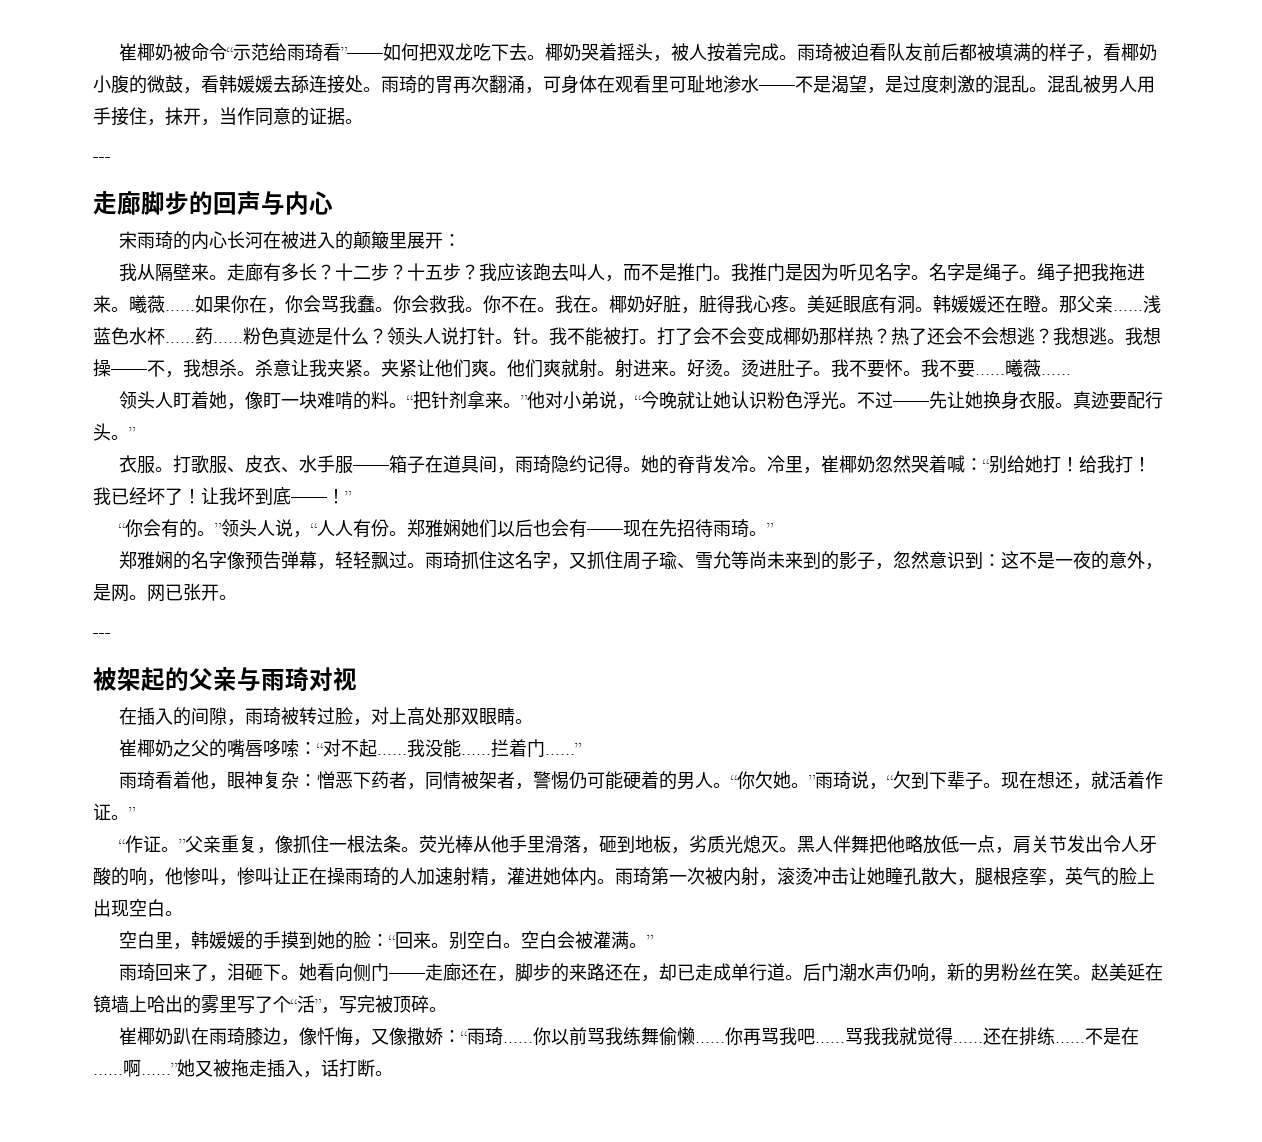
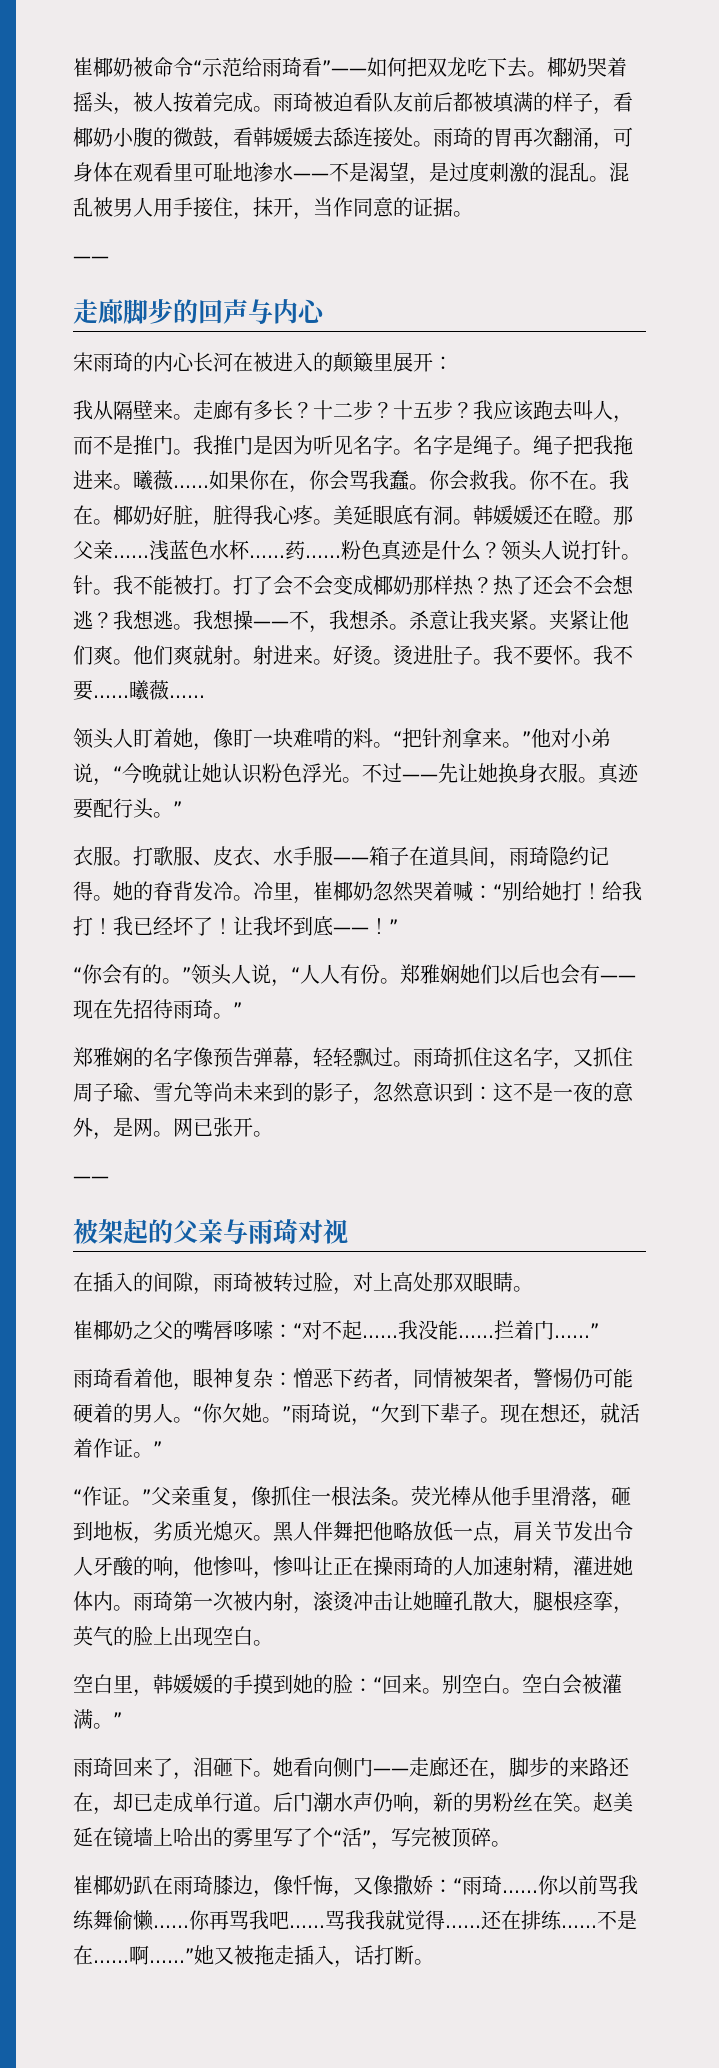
  混乱被男人用手接住，抹开，当作同意的证据。
- ---
+ ——
  网已张开。
- ---
+ ——

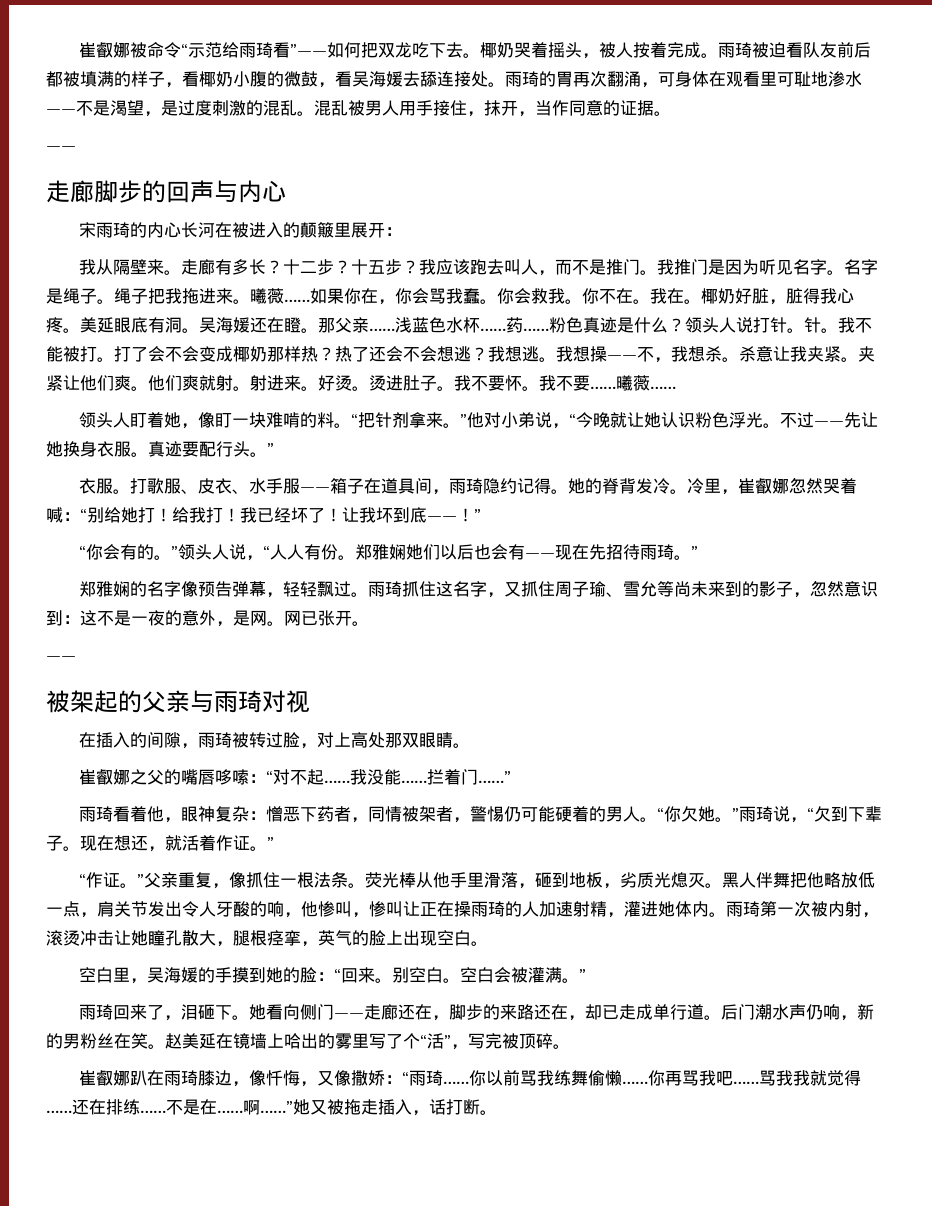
- 崔椰奶被命令“示范给雨琦看”——如何把双龙吃下去。
+ 崔叡娜被命令“示范给雨琦看”——如何把双龙吃下去。
- 雨琦被迫看队友前后都被填满的样子，看椰奶小腹的微鼓，看韩媛媛去舔连接处。
+ 雨琦被迫看队友前后都被填满的样子，看椰奶小腹的微鼓，看吴海媛去舔连接处。
- 韩媛媛还在瞪。
+ 吴海媛还在瞪。
- 冷里，崔椰奶忽然哭着喊：“别给她打！
+ 冷里，崔叡娜忽然哭着喊：“别给她打！
- 崔椰奶之父的嘴唇哆嗦：“对不起……
+ 崔叡娜之父的嘴唇哆嗦：“对不起……
- 空白里，韩媛媛的手摸到她的脸：“回来。
+ 空白里，吴海媛的手摸到她的脸：“回来。
- 崔椰奶趴在雨琦膝边，像忏悔，又像撒娇：“雨琦……
+ 崔叡娜趴在雨琦膝边，像忏悔，又像撒娇：“雨琦……

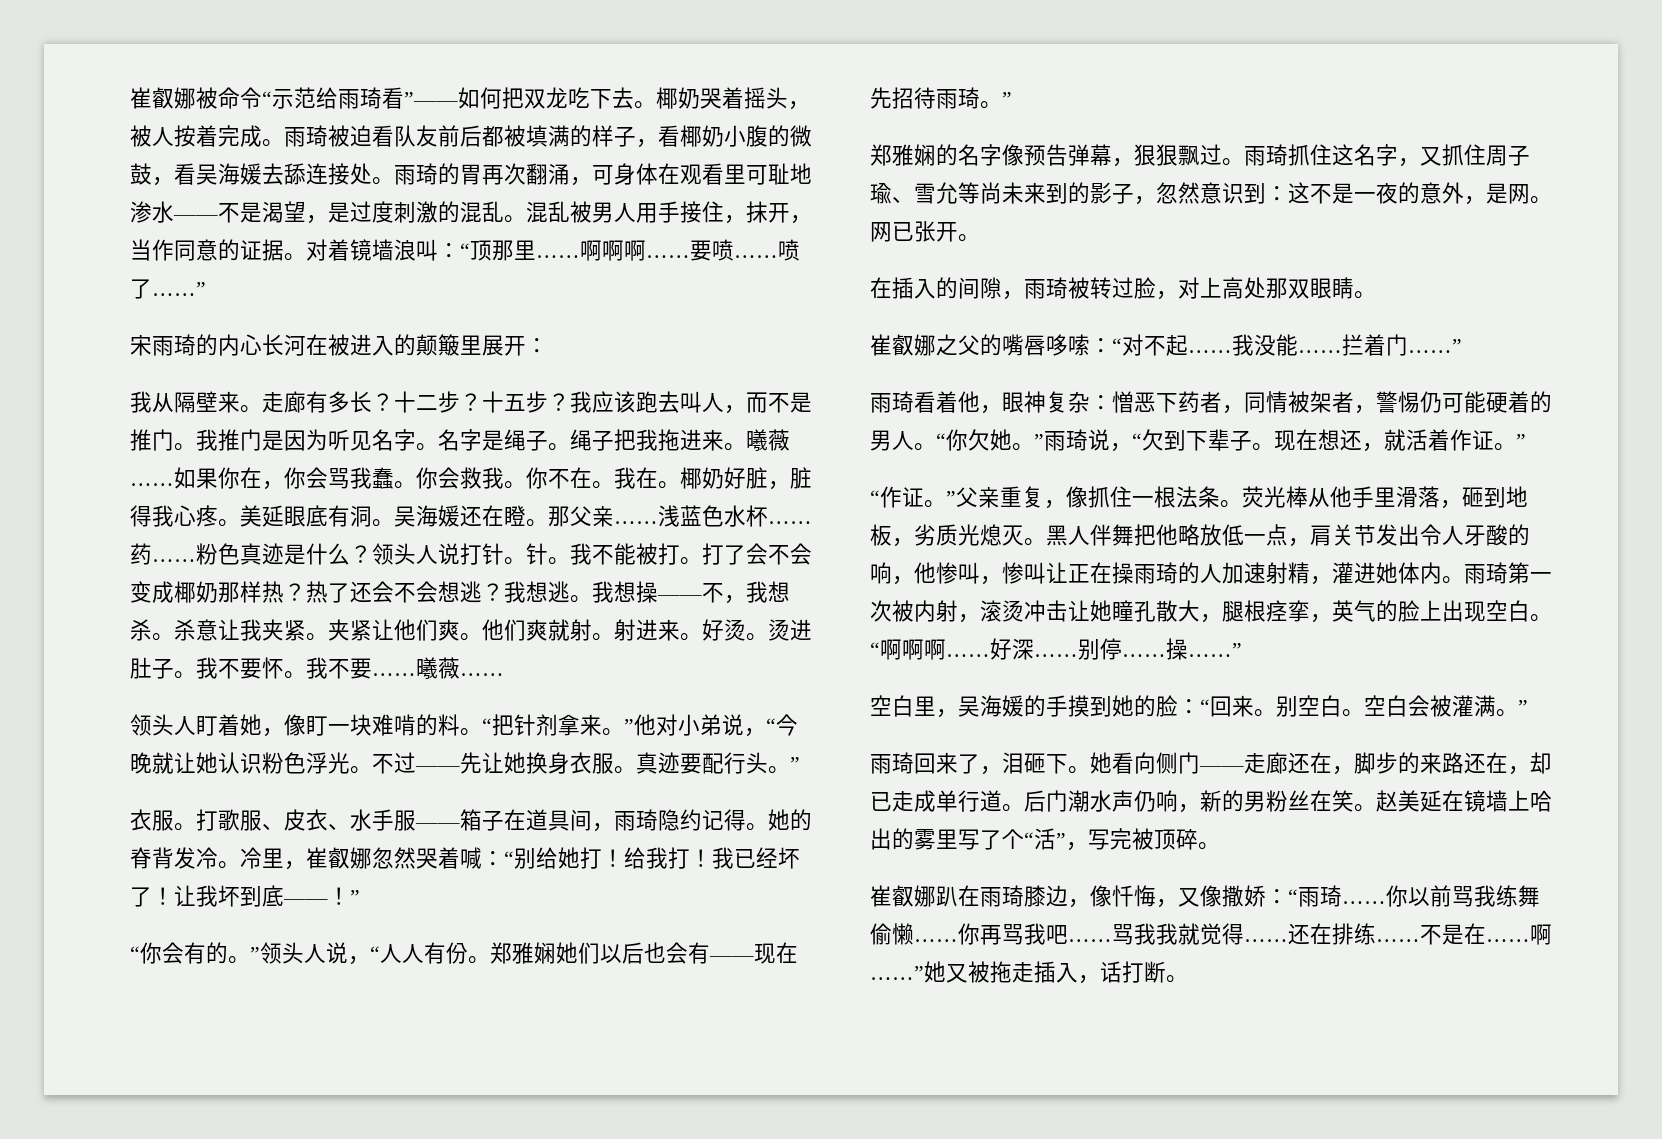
- 混乱被男人用手接住，抹开，当作同意的证据。
- ——
- 走廊脚步的回声与内心
+ 混乱被男人用手接住，抹开，当作同意的证据。对着镜墙浪叫：“顶那里……啊啊啊……要喷……喷了……”
- 郑雅娴的名字像预告弹幕，轻轻飘过。
+ 郑雅娴的名字像预告弹幕，狠狠飘过。
  网已张开。
- ——
- 被架起的父亲与雨琦对视
+ “啊啊啊……好深……别停……操……”

